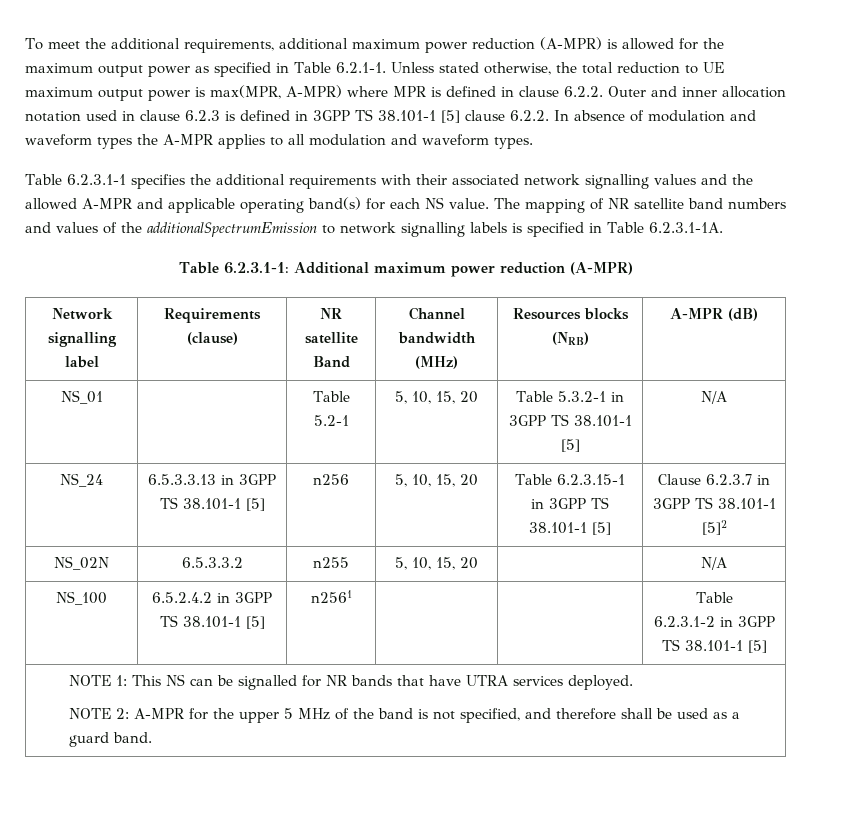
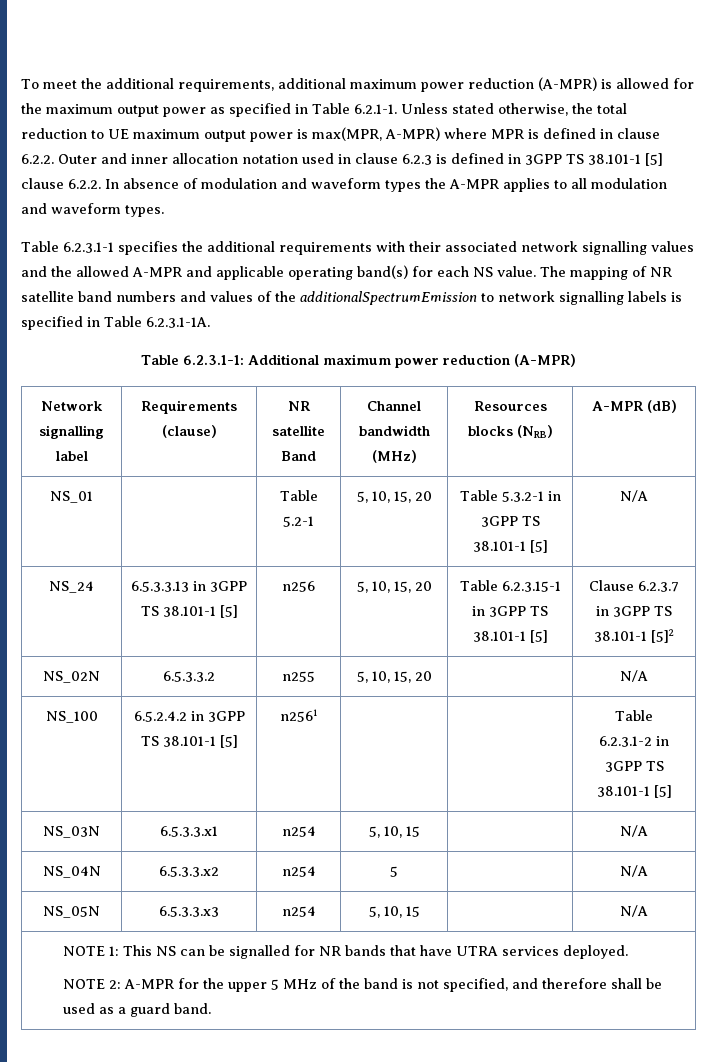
+ NS_03N | 6.5.3.3.x1 | n254 | 5, 10, 15 | | N/A
+ NS_04N | 6.5.3.3.x2 | n254 | 5 | | N/A
+ NS_05N | 6.5.3.3.x3 | n254 | 5, 10, 15 | | N/A

